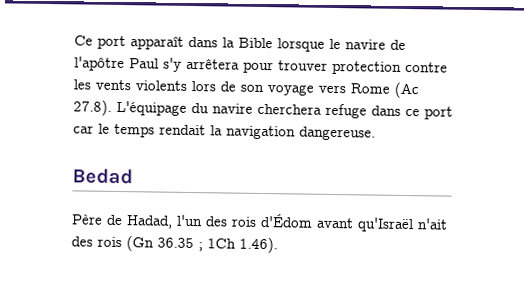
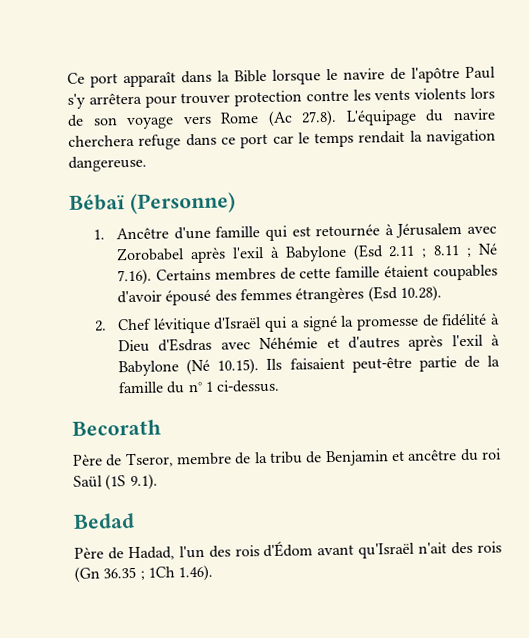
+ Bébaï (Personne)
+ 1. Ancêtre d'une famille qui est retournée à Jérusalem avec Zorobabel après l'exil à Babylone (Esd 2.11 ; 8.11 ; Né 7.16). Certains membres de cette famille étaient coupables d'avoir épousé des femmes étrangères (Esd 10.28).
+ 2. Chef lévitique d'Israël qui a signé la promesse de fidélité à Dieu d'Esdras avec Néhémie et d'autres après l'exil à Babylone (Né 10.15). Ils faisaient peut-être partie de la famille du n° 1 ci-dessus.
+ Becorath
+ Père de Tseror, membre de la tribu de Benjamin et ancêtre du roi Saül (1S 9.1).

